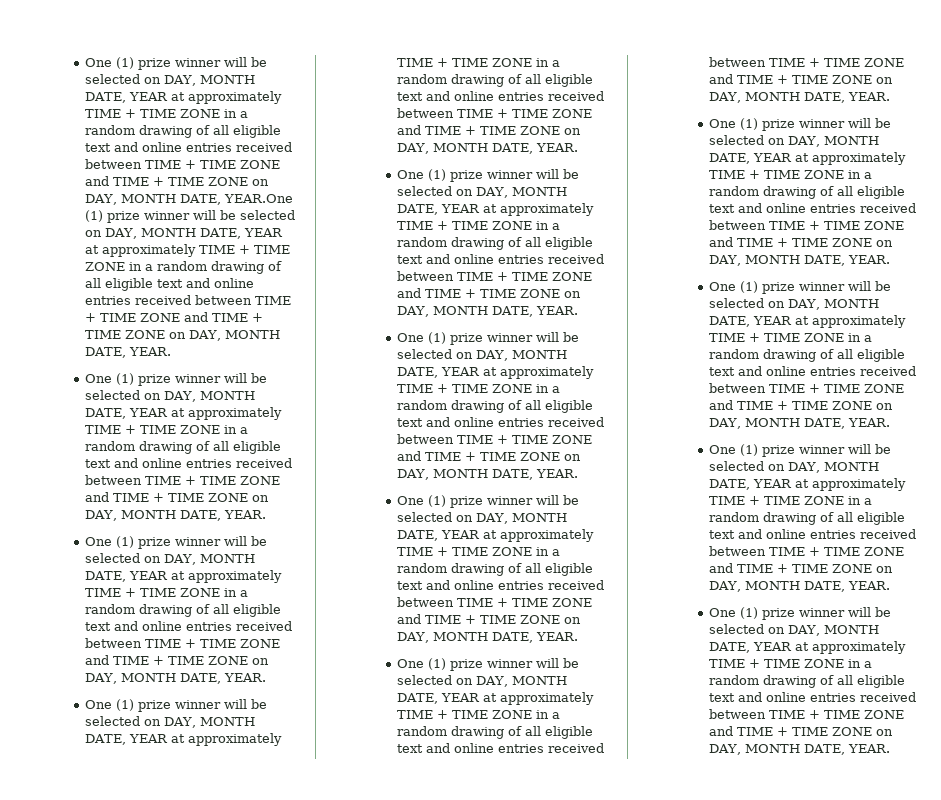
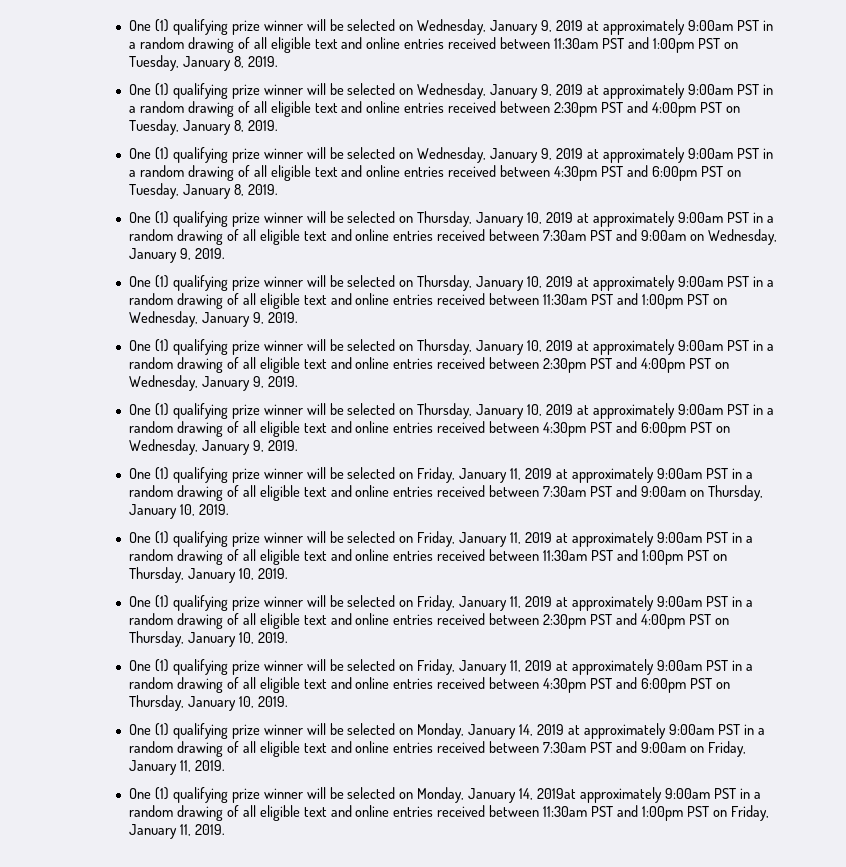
- One (1) prize winner will be selected on DAY, MONTH DATE, YEAR at approximately TIME + TIME ZONE in a random drawing of all eligible text and online entries received between TIME + TIME ZONE and TIME + TIME ZONE on DAY, MONTH DATE, YEAR.One (1) prize winner will be selected on DAY, MONTH DATE, YEAR at approximately TIME + TIME ZONE in a random drawing of all eligible text and online entries received between TIME + TIME ZONE and TIME + TIME ZONE on DAY, MONTH DATE, YEAR.
- One (1) prize winner will be selected on DAY, MONTH DATE, YEAR at approximately TIME + TIME ZONE in a random drawing of all eligible text and online entries received between TIME + TIME ZONE and TIME + TIME ZONE on DAY, MONTH DATE, YEAR.
- One (1) prize winner will be selected on DAY, MONTH DATE, YEAR at approximately TIME + TIME ZONE in a random drawing of all eligible text and online entries received between TIME + TIME ZONE and TIME + TIME ZONE on DAY, MONTH DATE, YEAR.
- One (1) prize winner will be selected on DAY, MONTH DATE, YEAR at approximately TIME + TIME ZONE in a random drawing of all eligible text and online entries received between TIME + TIME ZONE and TIME + TIME ZONE on DAY, MONTH DATE, YEAR.
- One (1) prize winner will be selected on DAY, MONTH DATE, YEAR at approximately TIME + TIME ZONE in a random drawing of all eligible text and online entries received between TIME + TIME ZONE and TIME + TIME ZONE on DAY, MONTH DATE, YEAR.
- One (1) prize winner will be selected on DAY, MONTH DATE, YEAR at approximately TIME + TIME ZONE in a random drawing of all eligible text and online entries received between TIME + TIME ZONE and TIME + TIME ZONE on DAY, MONTH DATE, YEAR.
- One (1) prize winner will be selected on DAY, MONTH DATE, YEAR at approximately TIME + TIME ZONE in a random drawing of all eligible text and online entries received between TIME + TIME ZONE and TIME + TIME ZONE on DAY, MONTH DATE, YEAR.
- One (1) prize winner will be selected on DAY, MONTH DATE, YEAR at approximately TIME + TIME ZONE in a random drawing of all eligible text and online entries received between TIME + TIME ZONE and TIME + TIME ZONE on DAY, MONTH DATE, YEAR.
- One (1) prize winner will be selected on DAY, MONTH DATE, YEAR at approximately TIME + TIME ZONE in a random drawing of all eligible text and online entries received between TIME + TIME ZONE and TIME + TIME ZONE on DAY, MONTH DATE, YEAR.
- One (1) prize winner will be selected on DAY, MONTH DATE, YEAR at approximately TIME + TIME ZONE in a random drawing of all eligible text and online entries received between TIME + TIME ZONE and TIME + TIME ZONE on DAY, MONTH DATE, YEAR.
- One (1) prize winner will be selected on DAY, MONTH DATE, YEAR at approximately TIME + TIME ZONE in a random drawing of all eligible text and online entries received between TIME + TIME ZONE and TIME + TIME ZONE on DAY, MONTH DATE, YEAR.
- One (1) prize winner will be selected on DAY, MONTH DATE, YEAR at approximately TIME + TIME ZONE in a random drawing of all eligible text and online entries received between TIME + TIME ZONE and TIME + TIME ZONE on DAY, MONTH DATE, YEAR.
+ One (1) qualifying prize winner will be selected on Wednesday, January 9, 2019 at approximately 9:00am PST in a random drawing of all eligible text and online entries received between 11:30am PST and 1:00pm PST on Tuesday, January 8, 2019.
+ One (1) qualifying prize winner will be selected on Wednesday, January 9, 2019 at approximately 9:00am PST in a random drawing of all eligible text and online entries received between 2:30pm PST and 4:00pm PST on Tuesday, January 8, 2019.
+ One (1) qualifying prize winner will be selected on Wednesday, January 9, 2019 at approximately 9:00am PST in a random drawing of all eligible text and online entries received between 4:30pm PST and 6:00pm PST on Tuesday, January 8, 2019.
+ One (1) qualifying prize winner will be selected on Thursday, January 10, 2019 at approximately 9:00am PST in a random drawing of all eligible text and online entries received between 7:30am PST and 9:00am on Wednesday, January 9, 2019.
+ One (1) qualifying prize winner will be selected on Thursday, January 10, 2019 at approximately 9:00am PST in a random drawing of all eligible text and online entries received between 11:30am PST and 1:00pm PST on Wednesday, January 9, 2019.
+ One (1) qualifying prize winner will be selected on Thursday, January 10, 2019 at approximately 9:00am PST in a random drawing of all eligible text and online entries received between 2:30pm PST and 4:00pm PST on Wednesday, January 9, 2019.
+ One (1) qualifying prize winner will be selected on Thursday, January 10, 2019 at approximately 9:00am PST in a random drawing of all eligible text and online entries received between 4:30pm PST and 6:00pm PST on Wednesday, January 9, 2019.
+ One (1) qualifying prize winner will be selected on Friday, January 11, 2019 at approximately 9:00am PST in a random drawing of all eligible text and online entries received between 7:30am PST and 9:00am on Thursday, January 10, 2019.
+ One (1) qualifying prize winner will be selected on Friday, January 11, 2019 at approximately 9:00am PST in a random drawing of all eligible text and online entries received between 11:30am PST and 1:00pm PST on Thursday, January 10, 2019.
+ One (1) qualifying prize winner will be selected on Friday, January 11, 2019 at approximately 9:00am PST in a random drawing of all eligible text and online entries received between 2:30pm PST and 4:00pm PST on Thursday, January 10, 2019.
+ One (1) qualifying prize winner will be selected on Friday, January 11, 2019 at approximately 9:00am PST in a random drawing of all eligible text and online entries received between 4:30pm PST and 6:00pm PST on Thursday, January 10, 2019.
+ One (1) qualifying prize winner will be selected on Monday, January 14, 2019 at approximately 9:00am PST in a random drawing of all eligible text and online entries received between 7:30am PST and 9:00am on Friday, January 11, 2019.
+ One (1) qualifying prize winner will be selected on Monday, January 14, 2019at approximately 9:00am PST in a random drawing of all eligible text and online entries received between 11:30am PST and 1:00pm PST on Friday, January 11, 2019.

